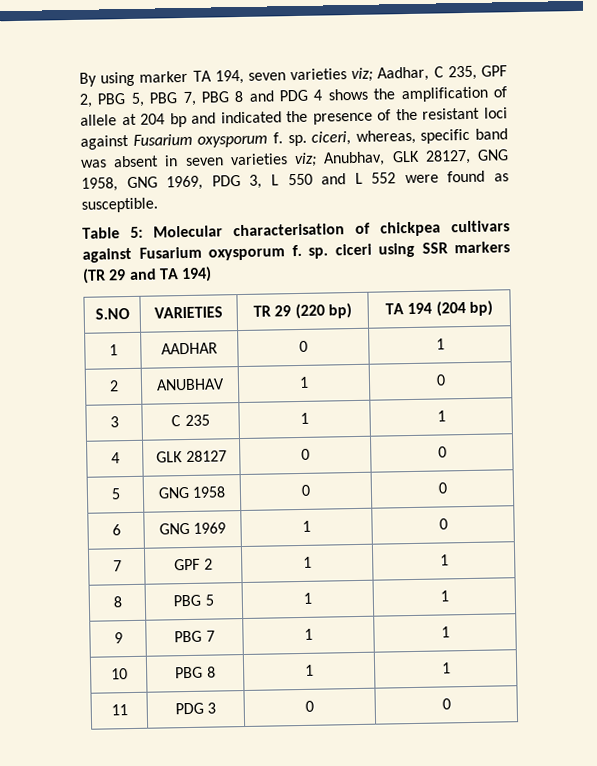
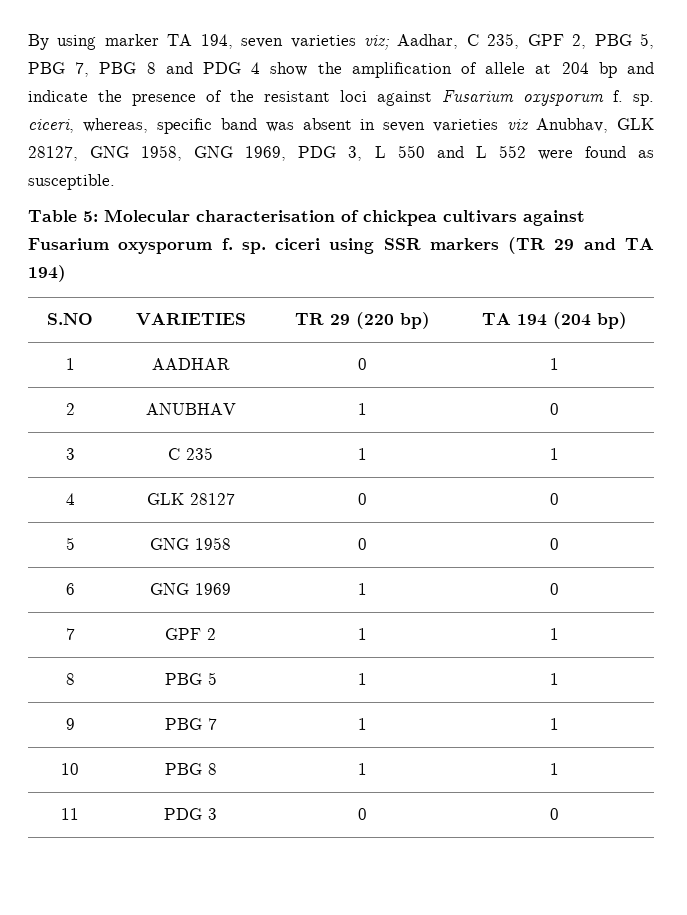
- Aadhar, C 235, GPF 2, PBG 5, PBG 7, PBG 8 and PDG 4 shows the amplification of allele at 204 bp and indicated the presence of the resistant loci against Fusarium oxysporum f. sp. ciceri, whereas, specific band was absent in seven varieties viz; Anubhav, GLK 28127, GNG 1958, GNG 1969, PDG 3, L 550 and L 552 were found as susceptible.
+ Aadhar, C 235, GPF 2, PBG 5, PBG 7, PBG 8 and PDG 4 show the amplification of allele at 204 bp and indicate the presence of the resistant loci against Fusarium oxysporum f. sp. ciceri, whereas, specific band was absent in seven varieties viz Anubhav, GLK 28127, GNG 1958, GNG 1969, PDG 3, L 550 and L 552 were found as susceptible.

